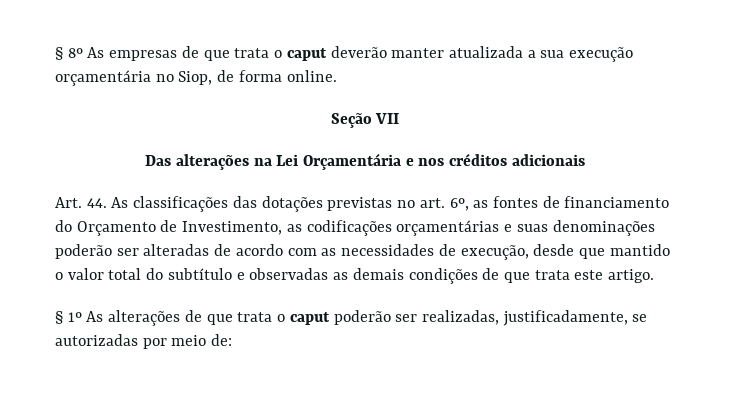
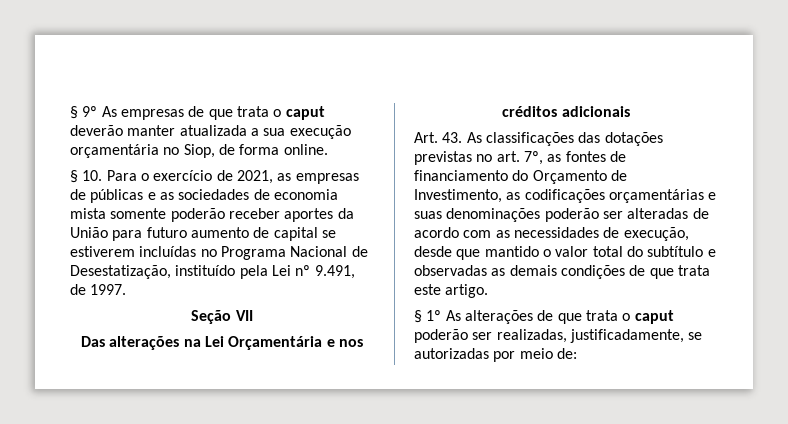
- § 8º As empresas de que trata o caput deverão manter atualizada a sua execução orçamentária no Siop, de forma online.
+ § 9º As empresas de que trata o caput deverão manter atualizada a sua execução orçamentária no Siop, de forma online.
+ § 10. Para o exercício de 2021, as empresas de públicas e as sociedades de economia mista somente poderão receber aportes da União para futuro aumento de capital se estiverem incluídas no Programa Nacional de Desestatização, instituído pela Lei nº 9.491, de 1997.
- Art. 44. As classificações das dotações previstas no art. 6º, as fontes de financiamento do Orçamento de Investimento, as codificações orçamentárias e suas denominações poderão ser alteradas de acordo com as necessidades de execução, desde que mantido o valor total do subtítulo e observadas as demais condições de que trata este artigo.
+ Art. 43. As classificações das dotações previstas no art. 7º, as fontes de financiamento do Orçamento de Investimento, as codificações orçamentárias e suas denominações poderão ser alteradas de acordo com as necessidades de execução, desde que mantido o valor total do subtítulo e observadas as demais condições de que trata este artigo.

